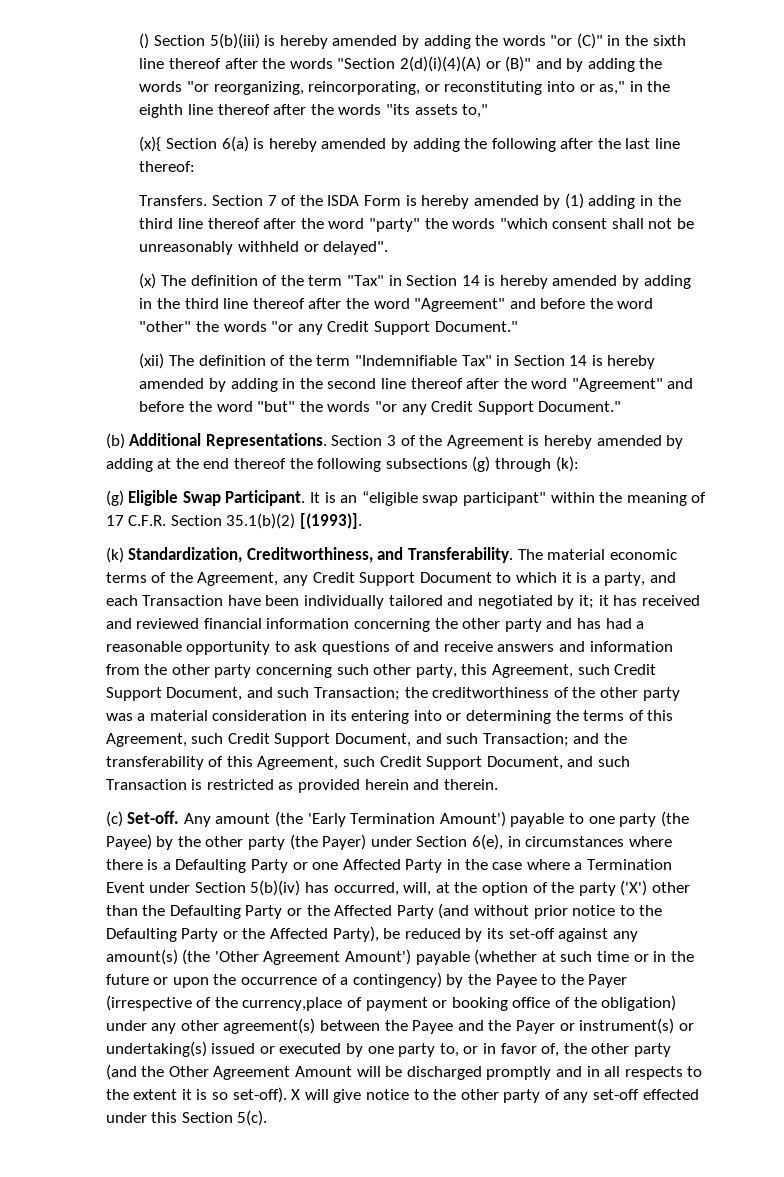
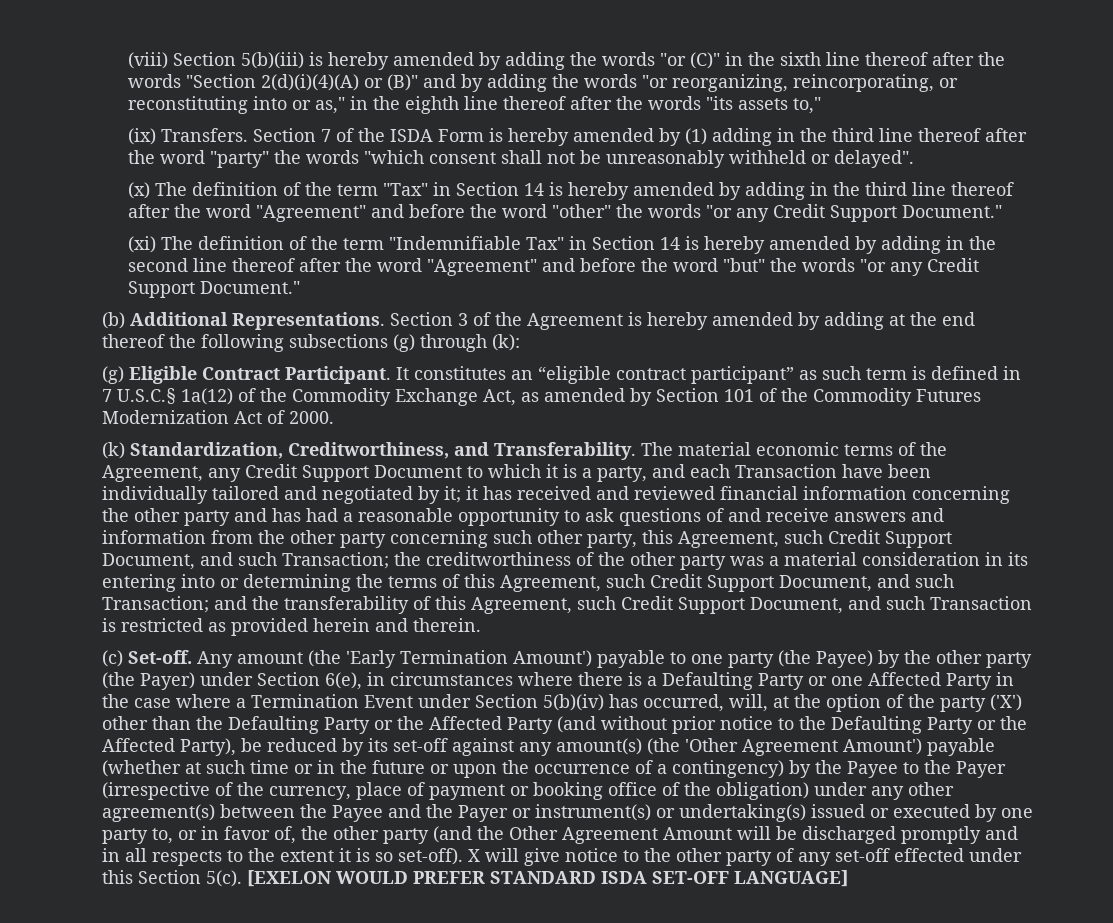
- () Section 5(b)(iii) is hereby amended by adding the words "or (C)" in the sixth line thereof after the words "Section 2(d)(i)(4)(A) or (B)" and by adding the words "or reorganizing, reincorporating, or reconstituting into or as," in the eighth line thereof after the words "its assets to,"
+ (viii) Section 5(b)(iii) is hereby amended by adding the words "or (C)" in the sixth line thereof after the words "Section 2(d)(i)(4)(A) or (B)" and by adding the words "or reorganizing, reincorporating, or reconstituting into or as," in the eighth line thereof after the words "its assets to,"
- (x){ Section 6(a) is hereby amended by adding the following after the last line thereof:
- Transfers.
+ (ix) Transfers.
- (xii) The definition of the term "Indemnifiable Tax" in Section 14 is hereby amended by adding in the second line thereof after the word "Agreement" and before the word "but" the words "or any Credit Support Document."
+ (xi) The definition of the term "Indemnifiable Tax" in Section 14 is hereby amended by adding in the second line thereof after the word "Agreement" and before the word "but" the words "or any Credit Support Document."
- (g) Eligible Swap Participant.
+ (g) Eligible Contract Participant.
- It is an “eligible swap participant" within the meaning of 17 C.F.R. Section 35.1(b)(2) [(1993)].
+ It constitutes an “eligible contract participant” as such term is defined in 7 U.S.C.§ 1a(12) of the Commodity Exchange Act, as amended by Section 101 of the Commodity Futures Modernization Act of 2000.
- Any amount (the 'Early Termination Amount') payable to one party (the Payee) by the other party (the Payer) under Section 6(e), in circumstances where there is a Defaulting Party or one Affected Party in the case where a Termination Event under Section 5(b)(iv) has occurred, will, at the option of the party ('X') other than the Defaulting Party or the Affected Party (and without prior notice to the Defaulting Party or the Affected Party), be reduced by its set-off against any amount(s) (the 'Other Agreement Amount') payable (whether at such time or in the future or upon the occurrence of a contingency) by the Payee to the Payer (irrespective of the currency,place of payment or booking office of the obligation) under any other agreement(s) between the Payee and the Payer or instrument(s) or undertaking(s) issued or executed by one party to, or in favor of, the other party (and the Other Agreement Amount will be discharged promptly and in all respects to the extent it is so set-off).
+ Any amount (the 'Early Termination Amount') payable to one party (the Payee) by the other party (the Payer) under Section 6(e), in circumstances where there is a Defaulting Party or one Affected Party in the case where a Termination Event under Section 5(b)(iv) has occurred, will, at the option of the party ('X') other than the Defaulting Party or the Affected Party (and without prior notice to the Defaulting Party or the Affected Party), be reduced by its set-off against any amount(s) (the 'Other Agreement Amount') payable (whether at such time or in the future or upon the occurrence of a contingency) by the Payee to the Payer (irrespective of the currency, place of payment or booking office of the obligation) under any other agreement(s) between the Payee and the Payer or instrument(s) or undertaking(s) issued or executed by one party to, or in favor of, the other party (and the Other Agreement Amount will be discharged promptly and in all respects to the extent it is so set-off).
+ [EXELON WOULD PREFER STANDARD ISDA SET-OFF LANGUAGE]

